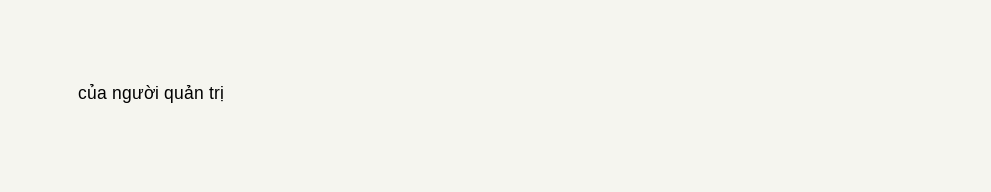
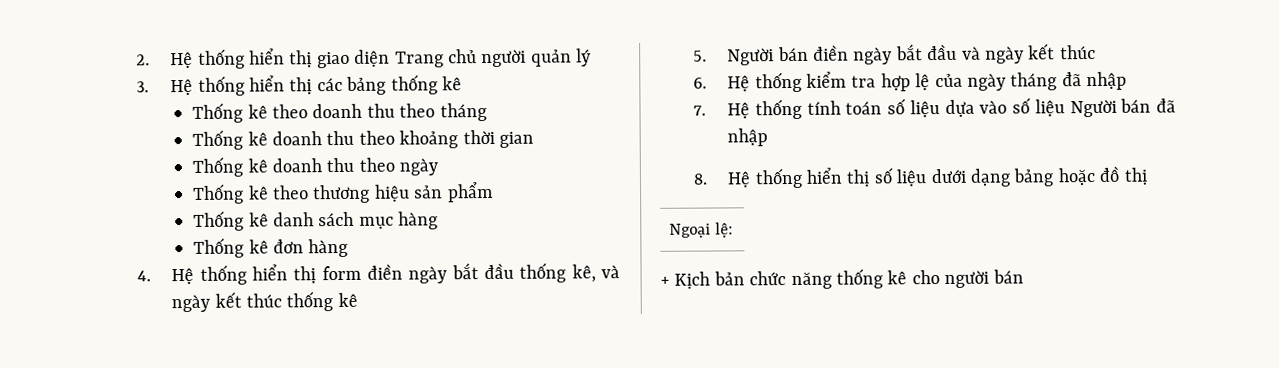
- của người quản trị
+ 2. Hệ thống hiển thị giao diện Trang chủ người quản lý
+ 3. Hệ thống hiển thị các bảng thống kê
+ Thống kê theo doanh thu theo tháng
+ Thống kê doanh thu theo khoảng thời gian
+ Thống kê doanh thu theo ngày
+ Thống kê theo thương hiệu sản phẩm
+ Thống kê danh sách mục hàng
+ Thống kê đơn hàng
+ 4. Hệ thống hiển thị form điền ngày bắt đầu thống kê, và ngày kết thúc thống kê
+ 5. Người bán điền ngày bắt đầu và ngày kết thúc
+ 6. Hệ thống kiểm tra hợp lệ của ngày tháng đã nhập
+ 7. Hệ thống tính toán số liệu dựa vào số liệu Người bán đã nhập
+ 8. Hệ thống hiển thị số liệu dưới dạng bảng hoặc đồ thị
+ Ngoại lệ:
+ + Kịch bản chức năng thống kê cho người bán

